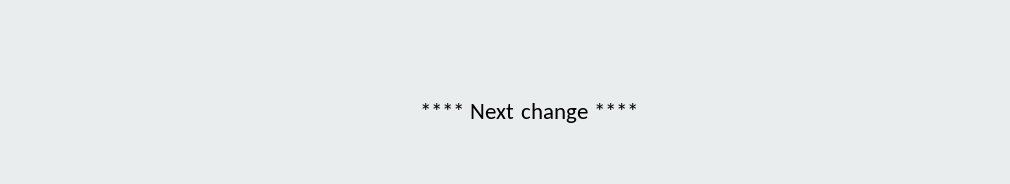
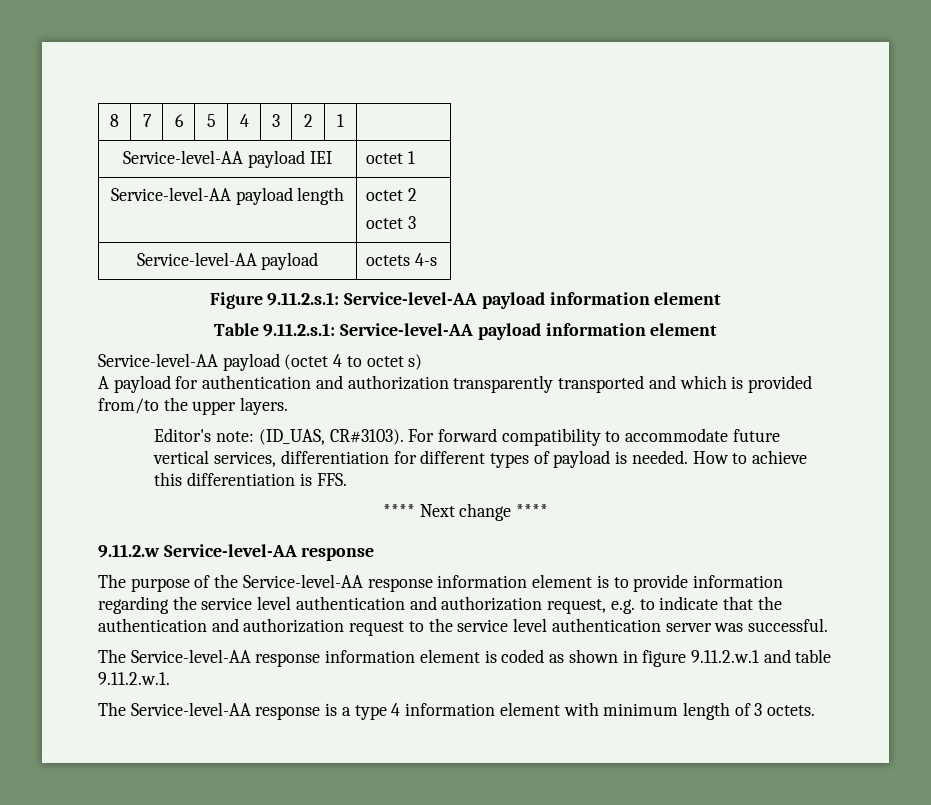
+ 8 | 7 | 6 | 5 | 4 | 3 | 2 | 1 |
+ Service-level-AA payload IEI | octet 1
+ Service-level-AA payload length | octet 2
+ octet 3
+ Service-level-AA payload | octets 4-s
+ Figure 9.11.2.s.1: Service-level-AA payload information element
+ Table 9.11.2.s.1: Service-level-AA payload information element
+ Service-level-AA payload (octet 4 to octet s)
+ A payload for authentication and authorization transparently transported and which is provided from/to the upper layers.
+ Editor's note: (ID_UAS, CR#3103). For forward compatibility to accommodate future vertical services, differentiation for different types of payload is needed. How to achieve this differentiation is FFS.
  **** Next change ****
+ 9.11.2.w Service-level-AA response
+ The purpose of the Service-level-AA response information element is to provide information regarding the service level authentication and authorization request, e.g. to indicate that the authentication and authorization request to the service level authentication server was successful.
+ The Service-level-AA response information element is coded as shown in figure 9.11.2.w.1 and table 9.11.2.w.1.
+ The Service-level-AA response is a type 4 information element with minimum length of 3 octets.

